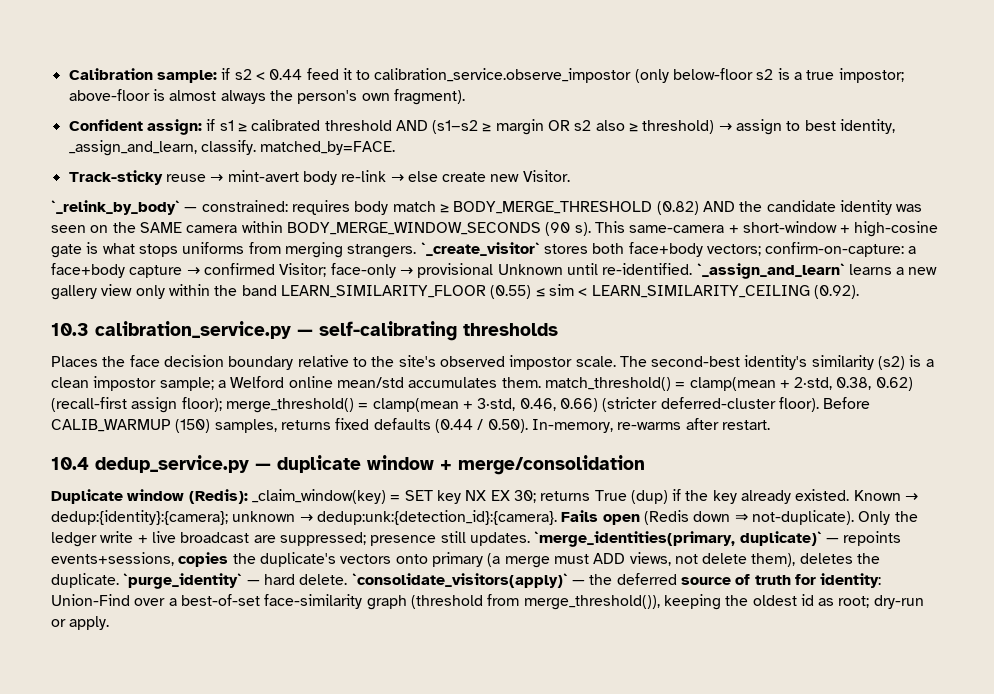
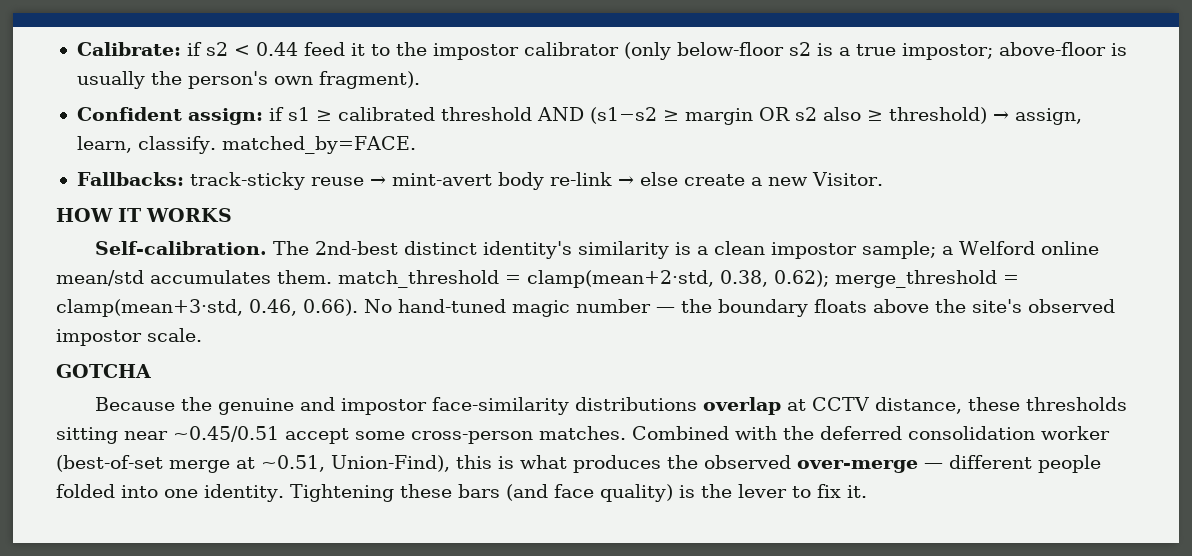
- Calibration sample: if s2 < 0.44 feed it to calibration_service.observe_impostor (only below-floor s2 is a true impostor; above-floor is almost always the person's own fragment).
+ Calibrate: if s2 < 0.44 feed it to the impostor calibrator (only below-floor s2 is a true impostor; above-floor is usually the person's own fragment).
- Confident assign: if s1 ≥ calibrated threshold AND (s1−s2 ≥ margin OR s2 also ≥ threshold) → assign to best identity, _assign_and_learn, classify. matched_by=FACE.
+ Confident assign: if s1 ≥ calibrated threshold AND (s1−s2 ≥ margin OR s2 also ≥ threshold) → assign, learn, classify. matched_by=FACE.
- Track-sticky reuse → mint-avert body re-link → else create new Visitor.
+ Fallbacks: track-sticky reuse → mint-avert body re-link → else create a new Visitor.
- `_relink_by_body` — constrained: requires body match ≥ BODY_MERGE_THRESHOLD (0.82) AND the candidate identity was seen on the SAME camera within BODY_MERGE_WINDOW_SECONDS (90 s). This same-camera + short-window + high-cosine gate is what stops uniforms from merging strangers. `_create_visitor` stores both face+body vectors; confirm-on-capture: a face+body capture → confirmed Visitor; face-only → provisional Unknown until re-identified. `_assign_and_learn` learns a new gallery view only within the band LEARN_SIMILARITY_FLOOR (0.55) ≤ sim < LEARN_SIMILARITY_CEILING (0.92).
- 10.3 calibration_service.py — self-calibrating thresholds
- Places the face decision boundary relative to the site's observed impostor scale. The second-best identity's similarity (s2) is a clean impostor sample; a Welford online mean/std accumulates them. match_threshold() = clamp(mean + 2·std, 0.38, 0.62) (recall-first assign floor); merge_threshold() = clamp(mean + 3·std, 0.46, 0.66) (stricter deferred-cluster floor). Before CALIB_WARMUP (150) samples, returns fixed defaults (0.44 / 0.50). In-memory, re-warms after restart.
- 10.4 dedup_service.py — duplicate window + merge/consolidation
- Duplicate window (Redis): _claim_window(key) = SET key NX EX 30; returns True (dup) if the key already existed. Known → dedup:{identity}:{camera}; unknown → dedup:unk:{detection_id}:{camera}. Fails open (Redis down ⇒ not-duplicate). Only the ledger write + live broadcast are suppressed; presence still updates. `merge_identities(primary, duplicate)` — repoints events+sessions, copies the duplicate's vectors onto primary (a merge must ADD views, not delete them), deletes the duplicate. `purge_identity` — hard delete. `consolidate_visitors(apply)` — the deferred source of truth for identity: Union-Find over a best-of-set face-similarity graph (threshold from merge_threshold()), keeping the oldest id as root; dry-run or apply.
+ HOW IT WORKS
+ Self-calibration. The 2nd-best distinct identity's similarity is a clean impostor sample; a Welford online mean/std accumulates them. match_threshold = clamp(mean+2·std, 0.38, 0.62); merge_threshold = clamp(mean+3·std, 0.46, 0.66). No hand-tuned magic number — the boundary floats above the site's observed impostor scale.
+ GOTCHA
+ Because the genuine and impostor face-similarity distributions overlap at CCTV distance, these thresholds sitting near ~0.45/0.51 accept some cross-person matches. Combined with the deferred consolidation worker (best-of-set merge at ~0.51, Union-Find), this is what produces the observed over-merge — different people folded into one identity. Tightening these bars (and face quality) is the lever to fix it.

